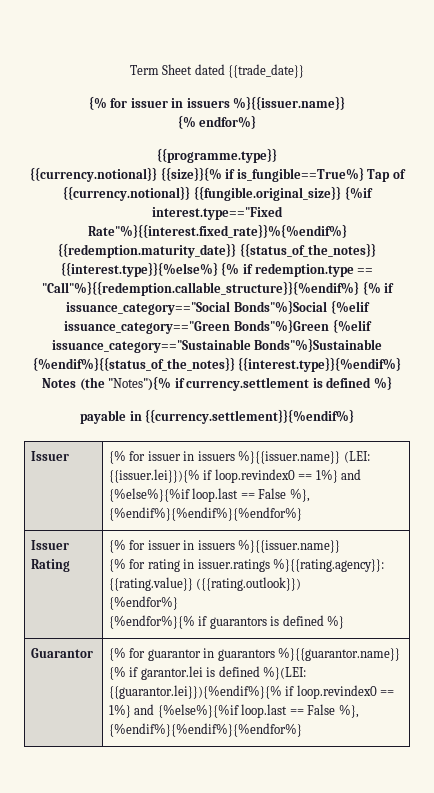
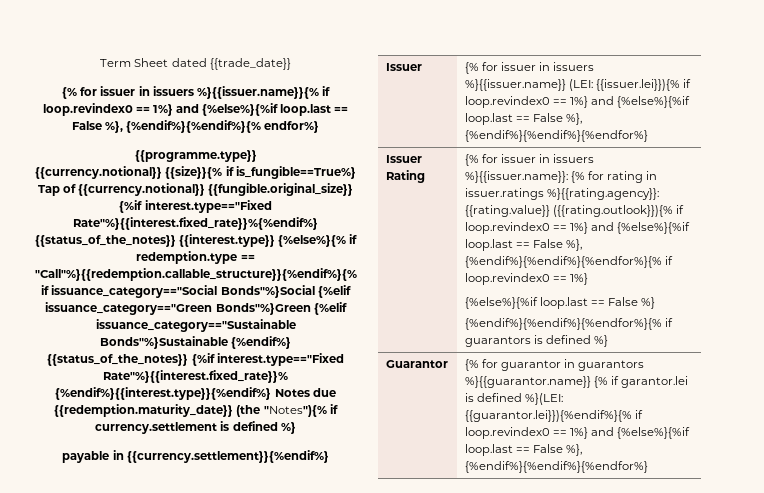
  Term Sheet dated {{trade_date}}
- {% for issuer in issuers %}{{issuer.name}}
- {% endfor%}
+ {% for issuer in issuers %}{{issuer.name}}{% if loop.revindex0 == 1%} and {%else%}{%if loop.last == False %}, {%endif%}{%endif%}{% endfor%}
- {{currency.notional}} {{size}}{% if is_fungible==True%} Tap of {{currency.notional}} {{fungible.original_size}} {%if interest.type=="Fixed Rate"%}{{interest.fixed_rate}}%{%endif%} {{redemption.maturity_date}} {{status_of_the_notes}} {{interest.type}}{%else%} {% if redemption.type == "Call"%}{{redemption.callable_structure}}{%endif%} {% if issuance_category=="Social Bonds"%}Social {%elif issuance_category=="Green Bonds"%}Green {%elif issuance_category=="Sustainable Bonds"%}Sustainable {%endif%}{{status_of_the_notes}} {{interest.type}}{%endif%} Notes (the "Notes"){% if currency.settlement is defined %}
+ {{currency.notional}} {{size}}{% if is_fungible==True%} Tap of {{currency.notional}} {{fungible.original_size}} {%if interest.type=="Fixed Rate"%}{{interest.fixed_rate}}%{%endif%} {{status_of_the_notes}} {{interest.type}} {%else%}{% if redemption.type == "Call"%}{{redemption.callable_structure}}{%endif%}{% if issuance_category=="Social Bonds"%}Social {%elif issuance_category=="Green Bonds"%}Green {%elif issuance_category=="Sustainable Bonds"%}Sustainable {%endif%} {{status_of_the_notes}} {%if interest.type=="Fixed Rate"%}{{interest.fixed_rate}}% {%endif%}{{interest.type}}{%endif%} Notes due {{redemption.maturity_date}} (the "Notes"){% if currency.settlement is defined %}
- Issuer Rating | {% for issuer in issuers %}{{issuer.name}}
- {% for rating in issuer.ratings %}{{rating.agency}}: {{rating.value}} ({{rating.outlook}})
- {%endfor%}
- {%endfor%}{% if guarantors is defined %}
+ Issuer Rating | {% for issuer in issuers %}{{issuer.name}}: {% for rating in issuer.ratings %}{{rating.agency}}: {{rating.value}} ({{rating.outlook}}){% if loop.revindex0 == 1%} and {%else%}{%if loop.last == False %}, {%endif%}{%endif%}{%endfor%}{% if loop.revindex0 == 1%}
+ {%else%}{%if loop.last == False %}
+ {%endif%}{%endif%}{%endfor%}{% if guarantors is defined %}

